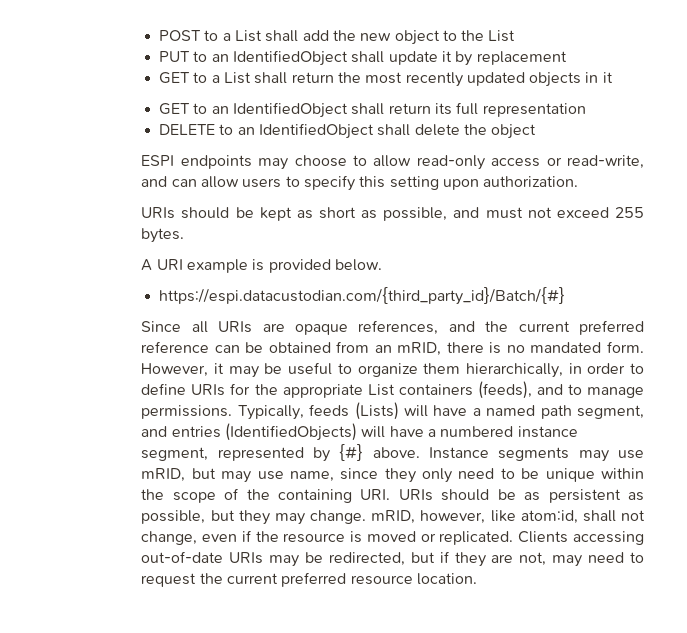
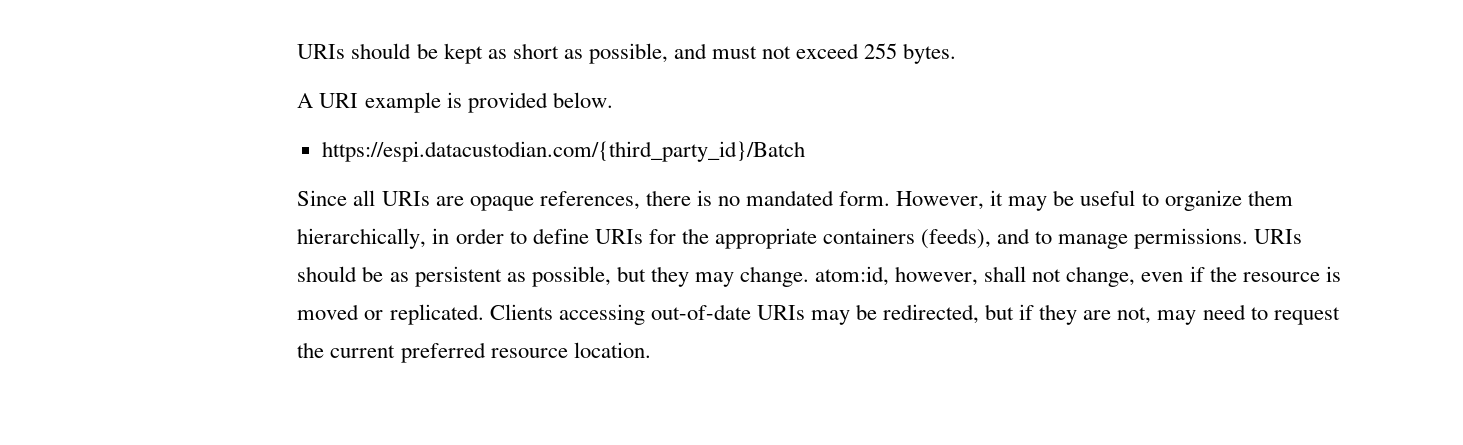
- POST to a List shall add the new object to the List
- PUT to an IdentifiedObject shall update it by replacement
- GET to a List shall return the most recently updated objects in it
- GET to an IdentifiedObject shall return its full representation
- DELETE to an IdentifiedObject shall delete the object
- ESPI endpoints may choose to allow read-only access or read-write, and can allow users to specify this setting upon authorization.
- https://espi.datacustodian.com/{third_party_id}/Batch/{#}
+ https://espi.datacustodian.com/{third_party_id}/Batch
- Since all URIs are opaque references, and the current preferred reference can be obtained from an mRID, there is no mandated form.
+ Since all URIs are opaque references, there is no mandated form.
- However, it may be useful to organize them hierarchically, in order to define URIs for the appropriate List containers (feeds), and to manage permissions.
+ However, it may be useful to organize them hierarchically, in order to define URIs for the appropriate containers (feeds), and to manage permissions.
- Typically, feeds (Lists) will have a named path segment, and entries (IdentifiedObjects) will have a numbered instance segment, represented by {#} above. Instance segments may use mRID, but may use name, since they only need to be unique within the scope of the containing URI. URIs should be as persistent as possible, but they may change. mRID, however, like atom:id, shall not change, even if the resource is moved or replicated.
+ URIs should be as persistent as possible, but they may change. atom:id, however, shall not change, even if the resource is moved or replicated.

